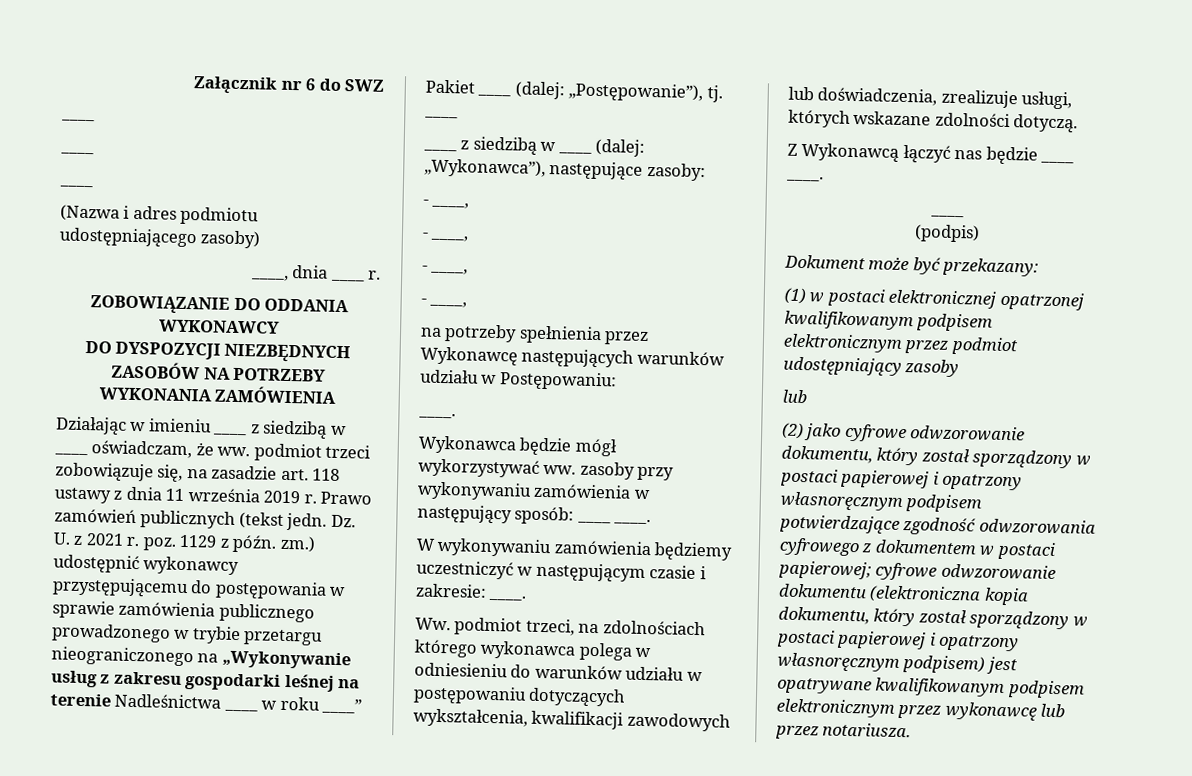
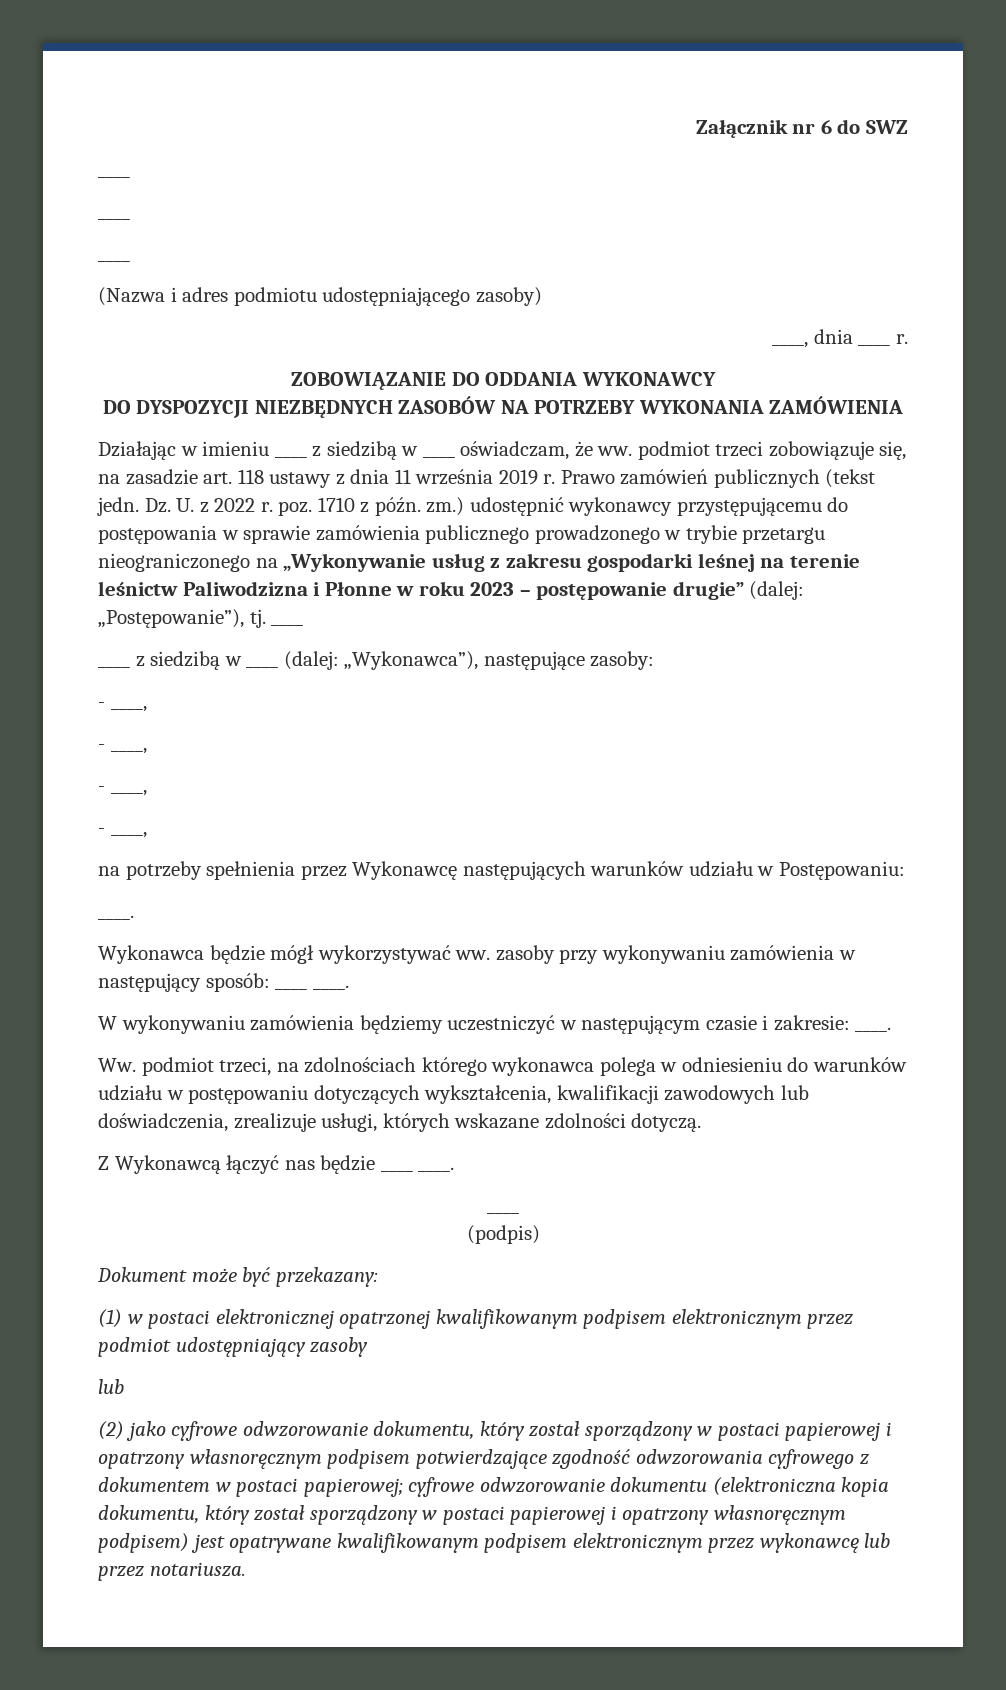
- Dz. U. z 2021 r. poz. 1129 z późn. zm.) udostępnić wykonawcy przystępującemu do postępowania w sprawie zamówienia publicznego prowadzonego w trybie przetargu nieograniczonego na „Wykonywanie usług z zakresu gospodarki leśnej na terenie Nadleśnictwa ____ w roku ____” Pakiet ____ (dalej: „Postępowanie”), tj.
+ Dz. U. z 2022 r. poz. 1710 z późn. zm.) udostępnić wykonawcy przystępującemu do postępowania w sprawie zamówienia publicznego prowadzonego w trybie przetargu nieograniczonego na „Wykonywanie usług z zakresu gospodarki leśnej na terenie leśnictw Paliwodzizna i Płonne w roku 2023 – postępowanie drugie” (dalej: „Postępowanie”), tj.

